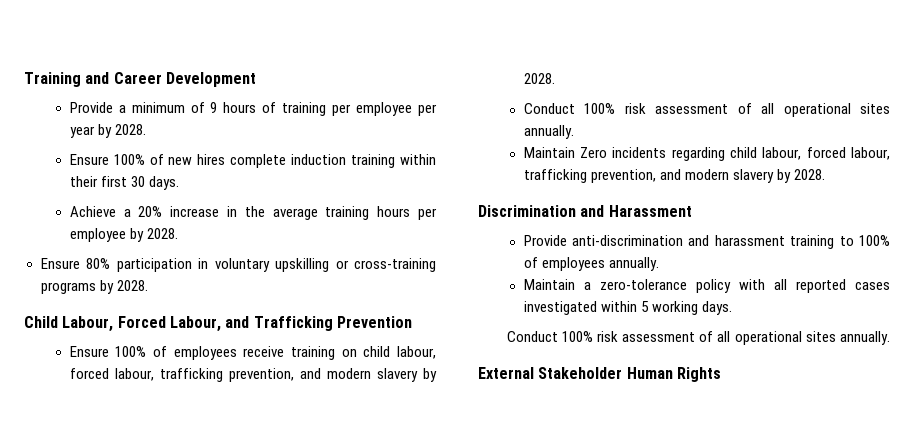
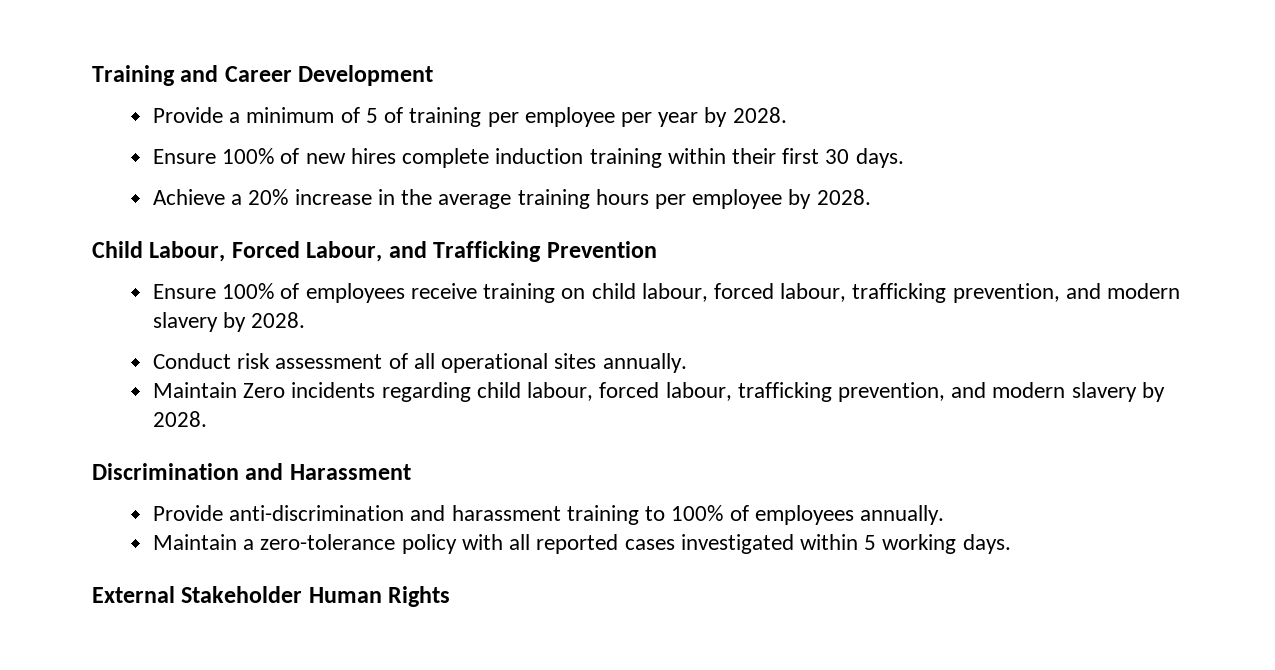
- Provide a minimum of 9 hours of training per employee per year by 2028.
+ Provide a minimum of 5 of training per employee per year by 2028.
- Ensure 80% participation in voluntary upskilling or cross-training programs by 2028.
  Ensure 100% of employees receive training on child labour, forced labour, trafficking prevention, and modern slavery by 2028.
- Conduct 100% risk assessment of all operational sites annually.
+ Conduct risk assessment of all operational sites annually.
  Maintain a zero-tolerance policy with all reported cases investigated within 5 working days.
- Conduct 100% risk assessment of all operational sites annually.

